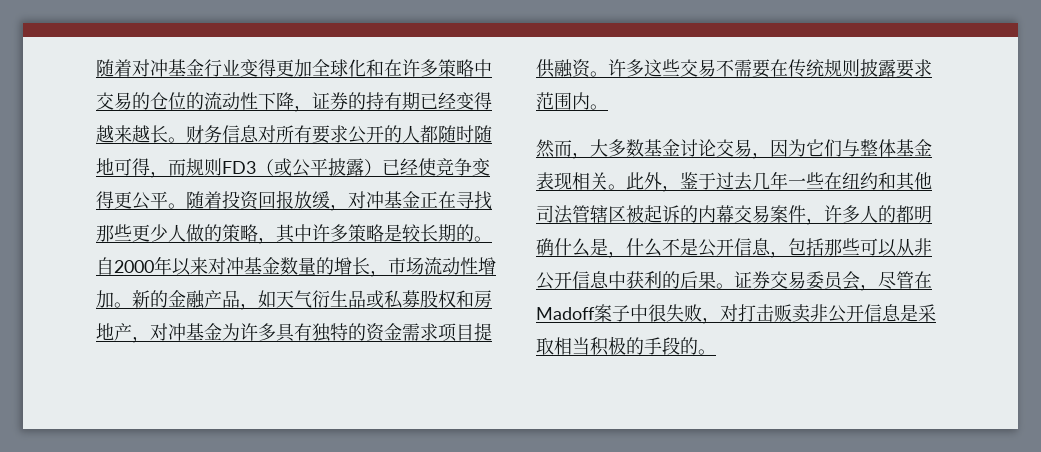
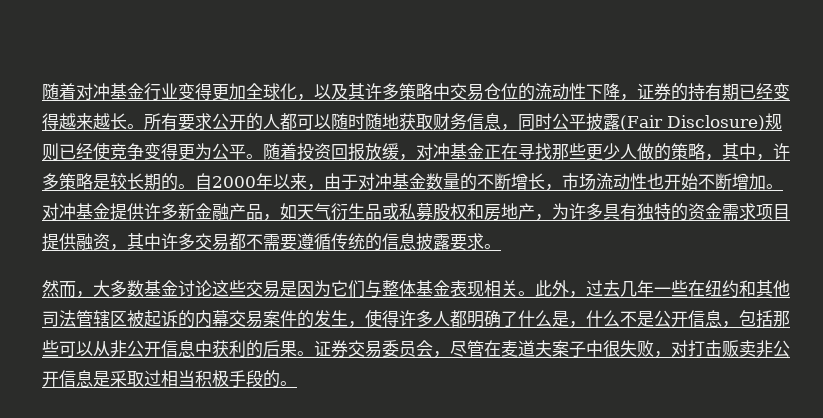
- 随着对冲基金行业变得更加全球化和在许多策略中交易的仓位的流动性下降，证券的持有期已经变得越来越长。
+ 随着对冲基金行业变得更加全球化，以及其许多策略中交易仓位的流动性下降，证券的持有期已经变得越来越长。
- 财务信息对所有要求公开的人都随时随地可得，而规则FD3（或公平披露）已经使竞争变得更公平。
+ 所有要求公开的人都可以随时随地获取财务信息，同时公平披露(Fair Disclosure)规则已经使竞争变得更为公平。
- 随着投资回报放缓，对冲基金正在寻找那些更少人做的策略，其中许多策略是较长期的。
+ 随着投资回报放缓，对冲基金正在寻找那些更少人做的策略，其中，许多策略是较长期的。
- 自2000年以来对冲基金数量的增长，市场流动性增加。新的金融产品，如天气衍生品或私募股权和房地产，对冲基金为许多具有独特的资金需求项目提供融资。许多这些交易不需要在传统规则披露要求范围内。
+ 自2000年以来，由于对冲基金数量的不断增长，市场流动性也开始不断增加。对冲基金提供许多新金融产品，如天气衍生品或私募股权和房地产，为许多具有独特的资金需求项目提供融资，其中许多交易都不需要遵循传统的信息披露要求。
- 然而，大多数基金讨论交易，因为它们与整体基金表现相关。
+ 然而，大多数基金讨论这些交易是因为它们与整体基金表现相关。
- 此外，鉴于过去几年一些在纽约和其他司法管辖区被起诉的内幕交易案件，许多人的都明确什么是，什么不是公开信息，包括那些可以从非公开信息中获利的后果。
+ 此外，过去几年一些在纽约和其他司法管辖区被起诉的内幕交易案件的发生，使得许多人都明确了什么是，什么不是公开信息，包括那些可以从非公开信息中获利的后果。
- 证券交易委员会，尽管在Madoff案子中很失败，对打击贩卖非公开信息是采取相当积极的手段的。
+ 证券交易委员会，尽管在麦道夫案子中很失败，对打击贩卖非公开信息是采取过相当积极手段的。

